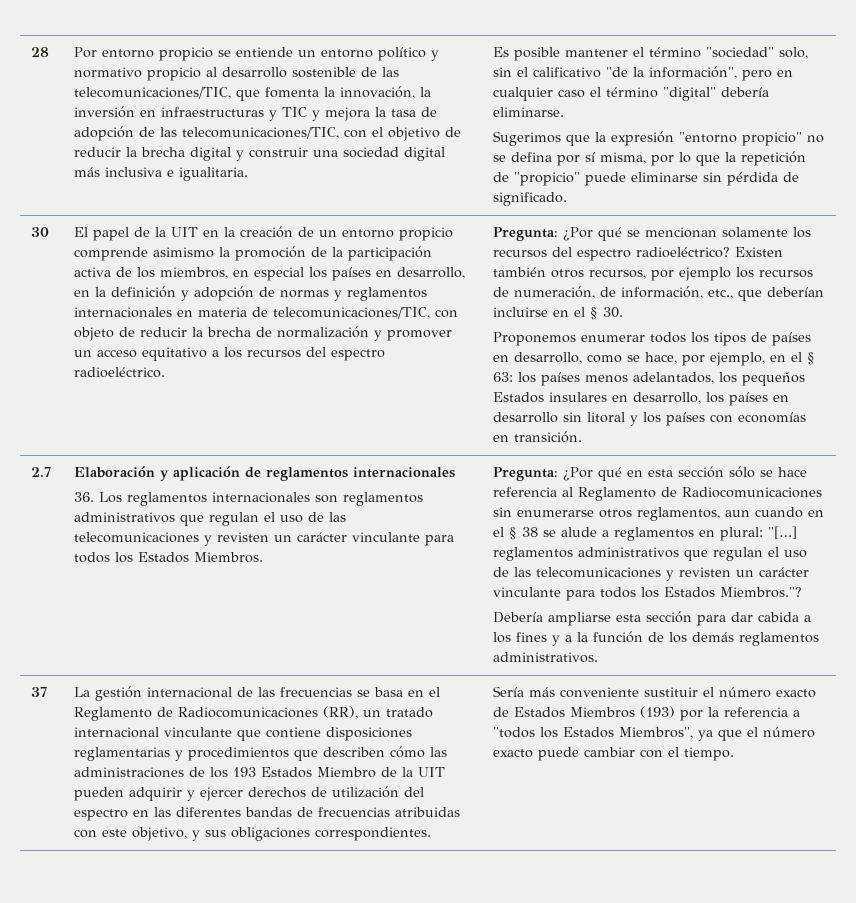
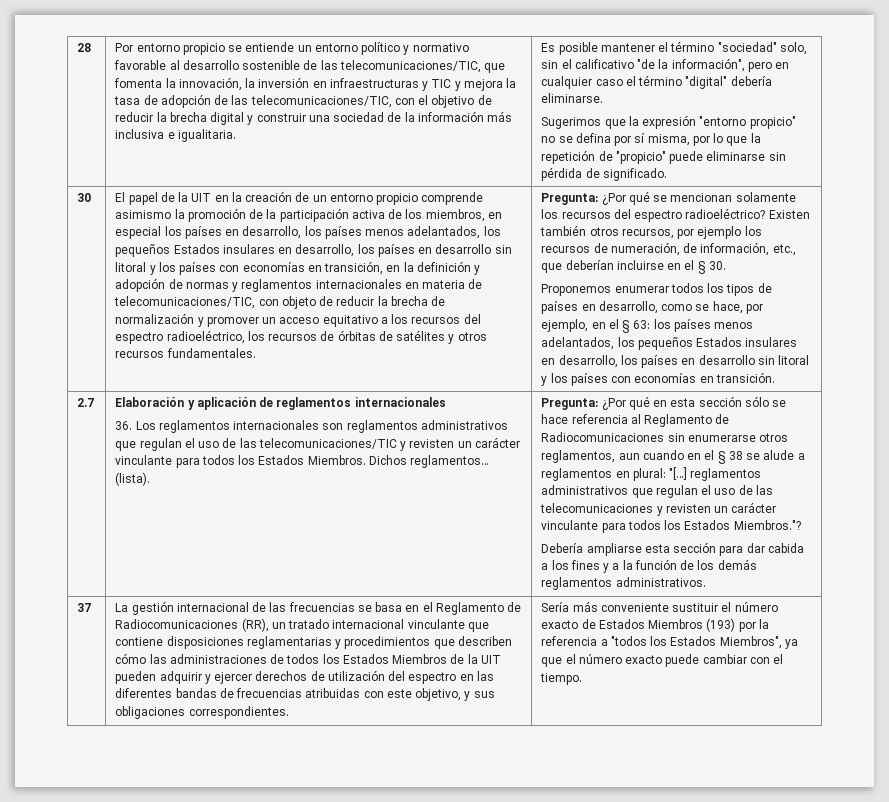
- Por entorno propicio se entiende un entorno político y normativo propicio al desarrollo sostenible de las telecomunicaciones/TIC, que fomenta la innovación, la inversión en infraestructuras y TIC y mejora la tasa de adopción de las telecomunicaciones/TIC, con el objetivo de reducir la brecha digital y construir una sociedad digital más inclusiva e igualitaria.
+ Por entorno propicio se entiende un entorno político y normativo favorable al desarrollo sostenible de las telecomunicaciones/TIC, que fomenta la innovación, la inversión en infraestructuras y TIC y mejora la tasa de adopción de las telecomunicaciones/TIC, con el objetivo de reducir la brecha digital y construir una sociedad de la información más inclusiva e igualitaria.
- El papel de la UIT en la creación de un entorno propicio comprende asimismo la promoción de la participación activa de los miembros, en especial los países en desarrollo, en la definición y adopción de normas y reglamentos internacionales en materia de telecomunicaciones/TIC, con objeto de reducir la brecha de normalización y promover un acceso equitativo a los recursos del espectro radioeléctrico.
+ El papel de la UIT en la creación de un entorno propicio comprende asimismo la promoción de la participación activa de los miembros, en especial los países en desarrollo, los países menos adelantados, los pequeños Estados insulares en desarrollo, los países en desarrollo sin litoral y los países con economías en transición, en la definición y adopción de normas y reglamentos internacionales en materia de telecomunicaciones/TIC, con objeto de reducir la brecha de normalización y promover un acceso equitativo a los recursos del espectro radioeléctrico, los recursos de órbitas de satélites y otros recursos fundamentales.
- 36. Los reglamentos internacionales son reglamentos administrativos que regulan el uso de las telecomunicaciones y revisten un carácter vinculante para todos los Estados Miembros.
+ 36. Los reglamentos internacionales son reglamentos administrativos que regulan el uso de las telecomunicaciones/TIC y revisten un carácter vinculante para todos los Estados Miembros. Dichos reglamentos… (lista).
- La gestión internacional de las frecuencias se basa en el Reglamento de Radiocomunicaciones (RR), un tratado internacional vinculante que contiene disposiciones reglamentarias y procedimientos que describen cómo las administraciones de los 193 Estados Miembro de la UIT pueden adquirir y ejercer derechos de utilización del espectro en las diferentes bandas de frecuencias atribuidas con este objetivo, y sus obligaciones correspondientes.
+ La gestión internacional de las frecuencias se basa en el Reglamento de Radiocomunicaciones (RR), un tratado internacional vinculante que contiene disposiciones reglamentarias y procedimientos que describen cómo las administraciones de todos los Estados Miembros de la UIT pueden adquirir y ejercer derechos de utilización del espectro en las diferentes bandas de frecuencias atribuidas con este objetivo, y sus obligaciones correspondientes.

